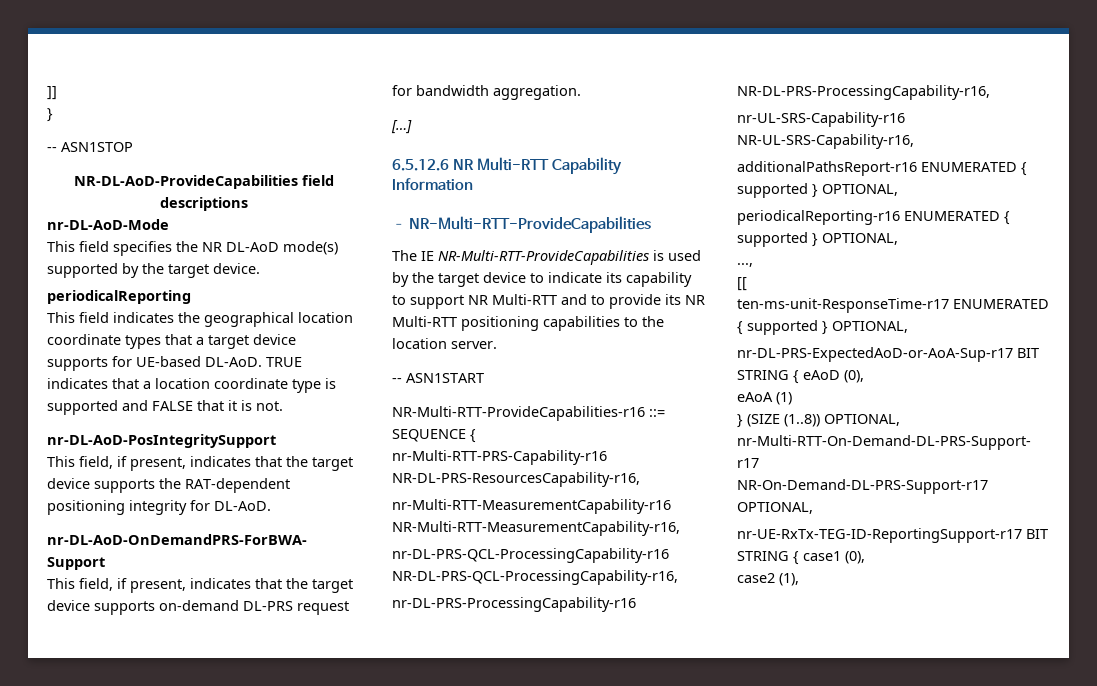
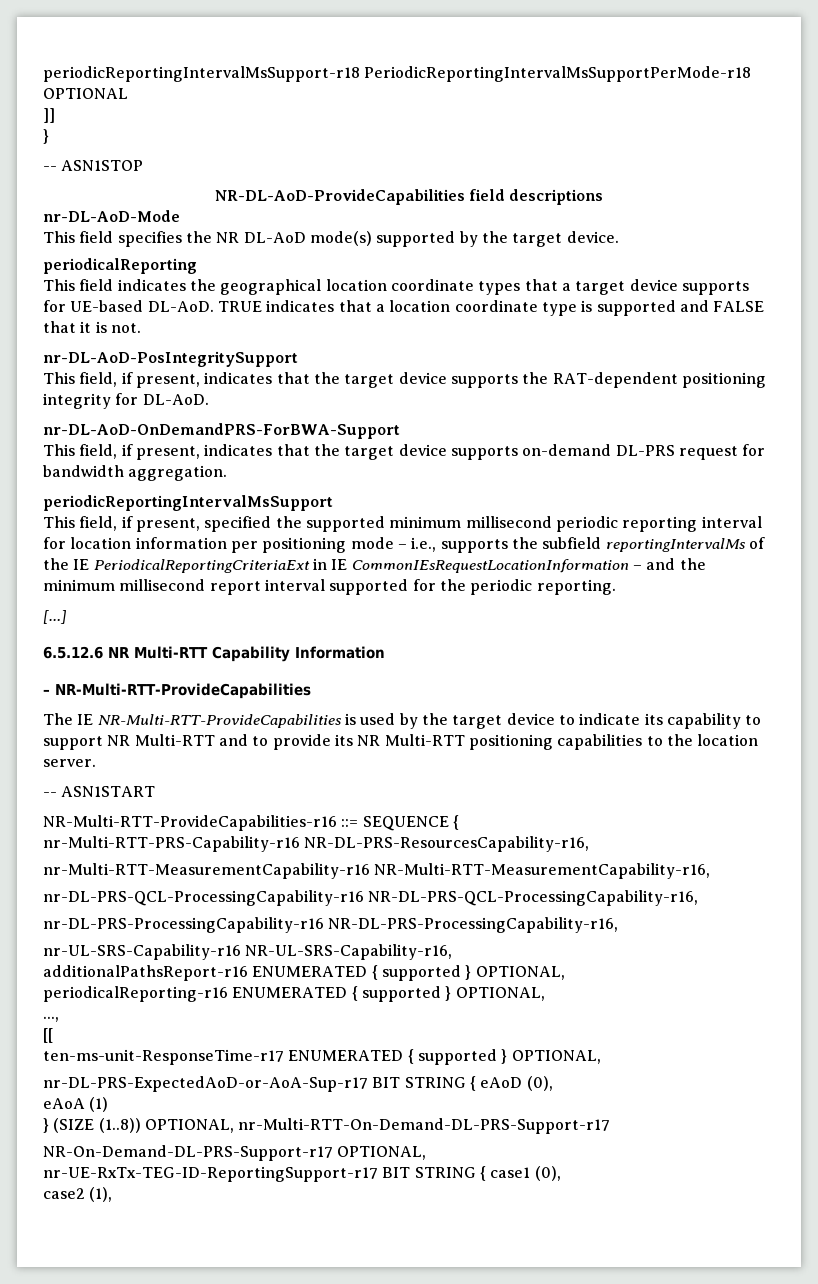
+ periodicReportingIntervalMsSupport-r18 PeriodicReportingIntervalMsSupportPerMode-r18 OPTIONAL
+ periodicReportingIntervalMsSupport
+ This field, if present, specified the supported minimum millisecond periodic reporting interval for location information per positioning mode – i.e., supports the subfield reportingIntervalMs of the IE PeriodicalReportingCriteriaExt in IE CommonIEsRequestLocationInformation – and the minimum millisecond report interval supported for the periodic reporting.

